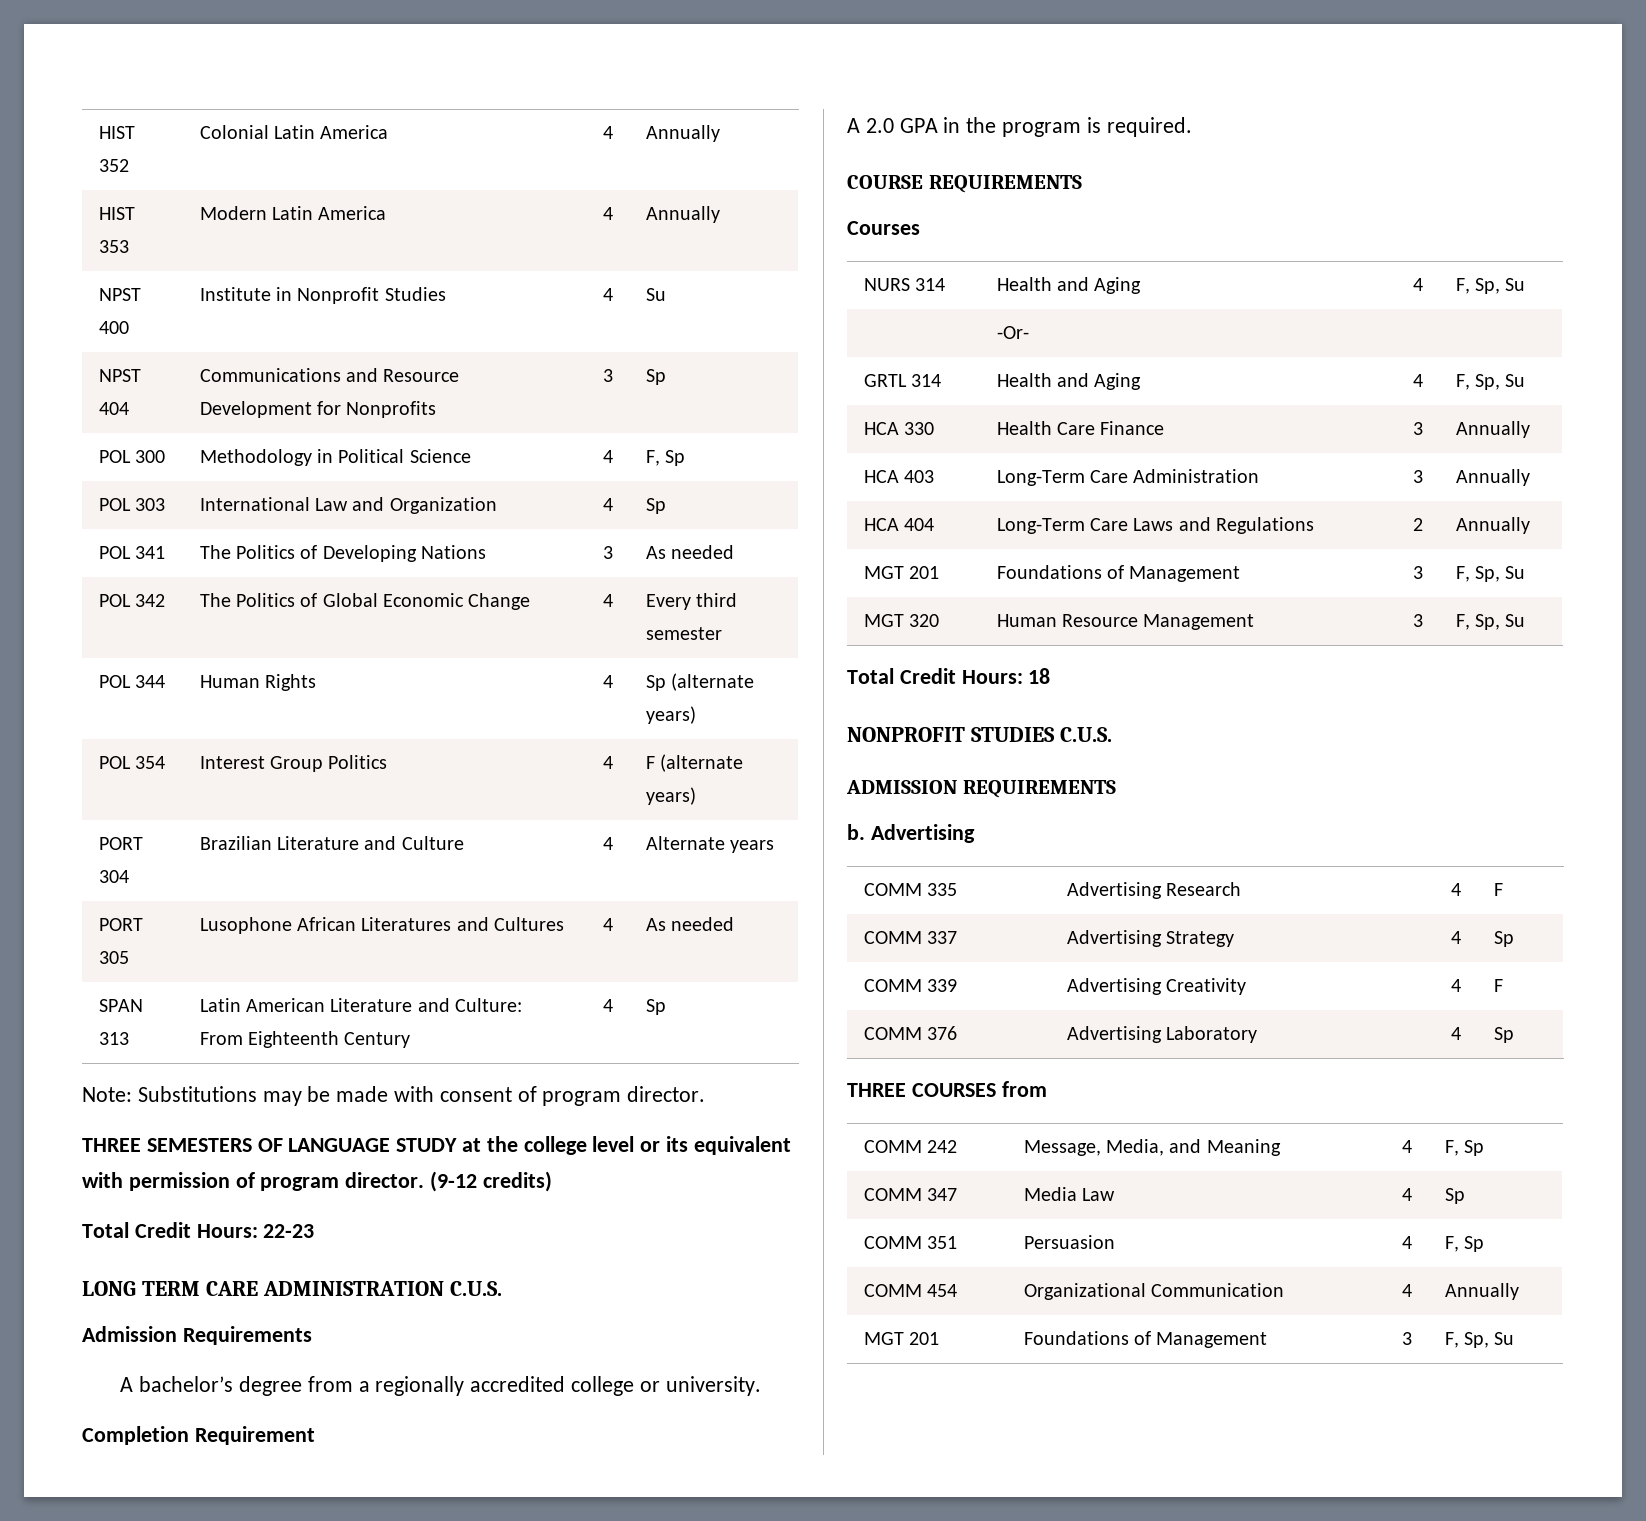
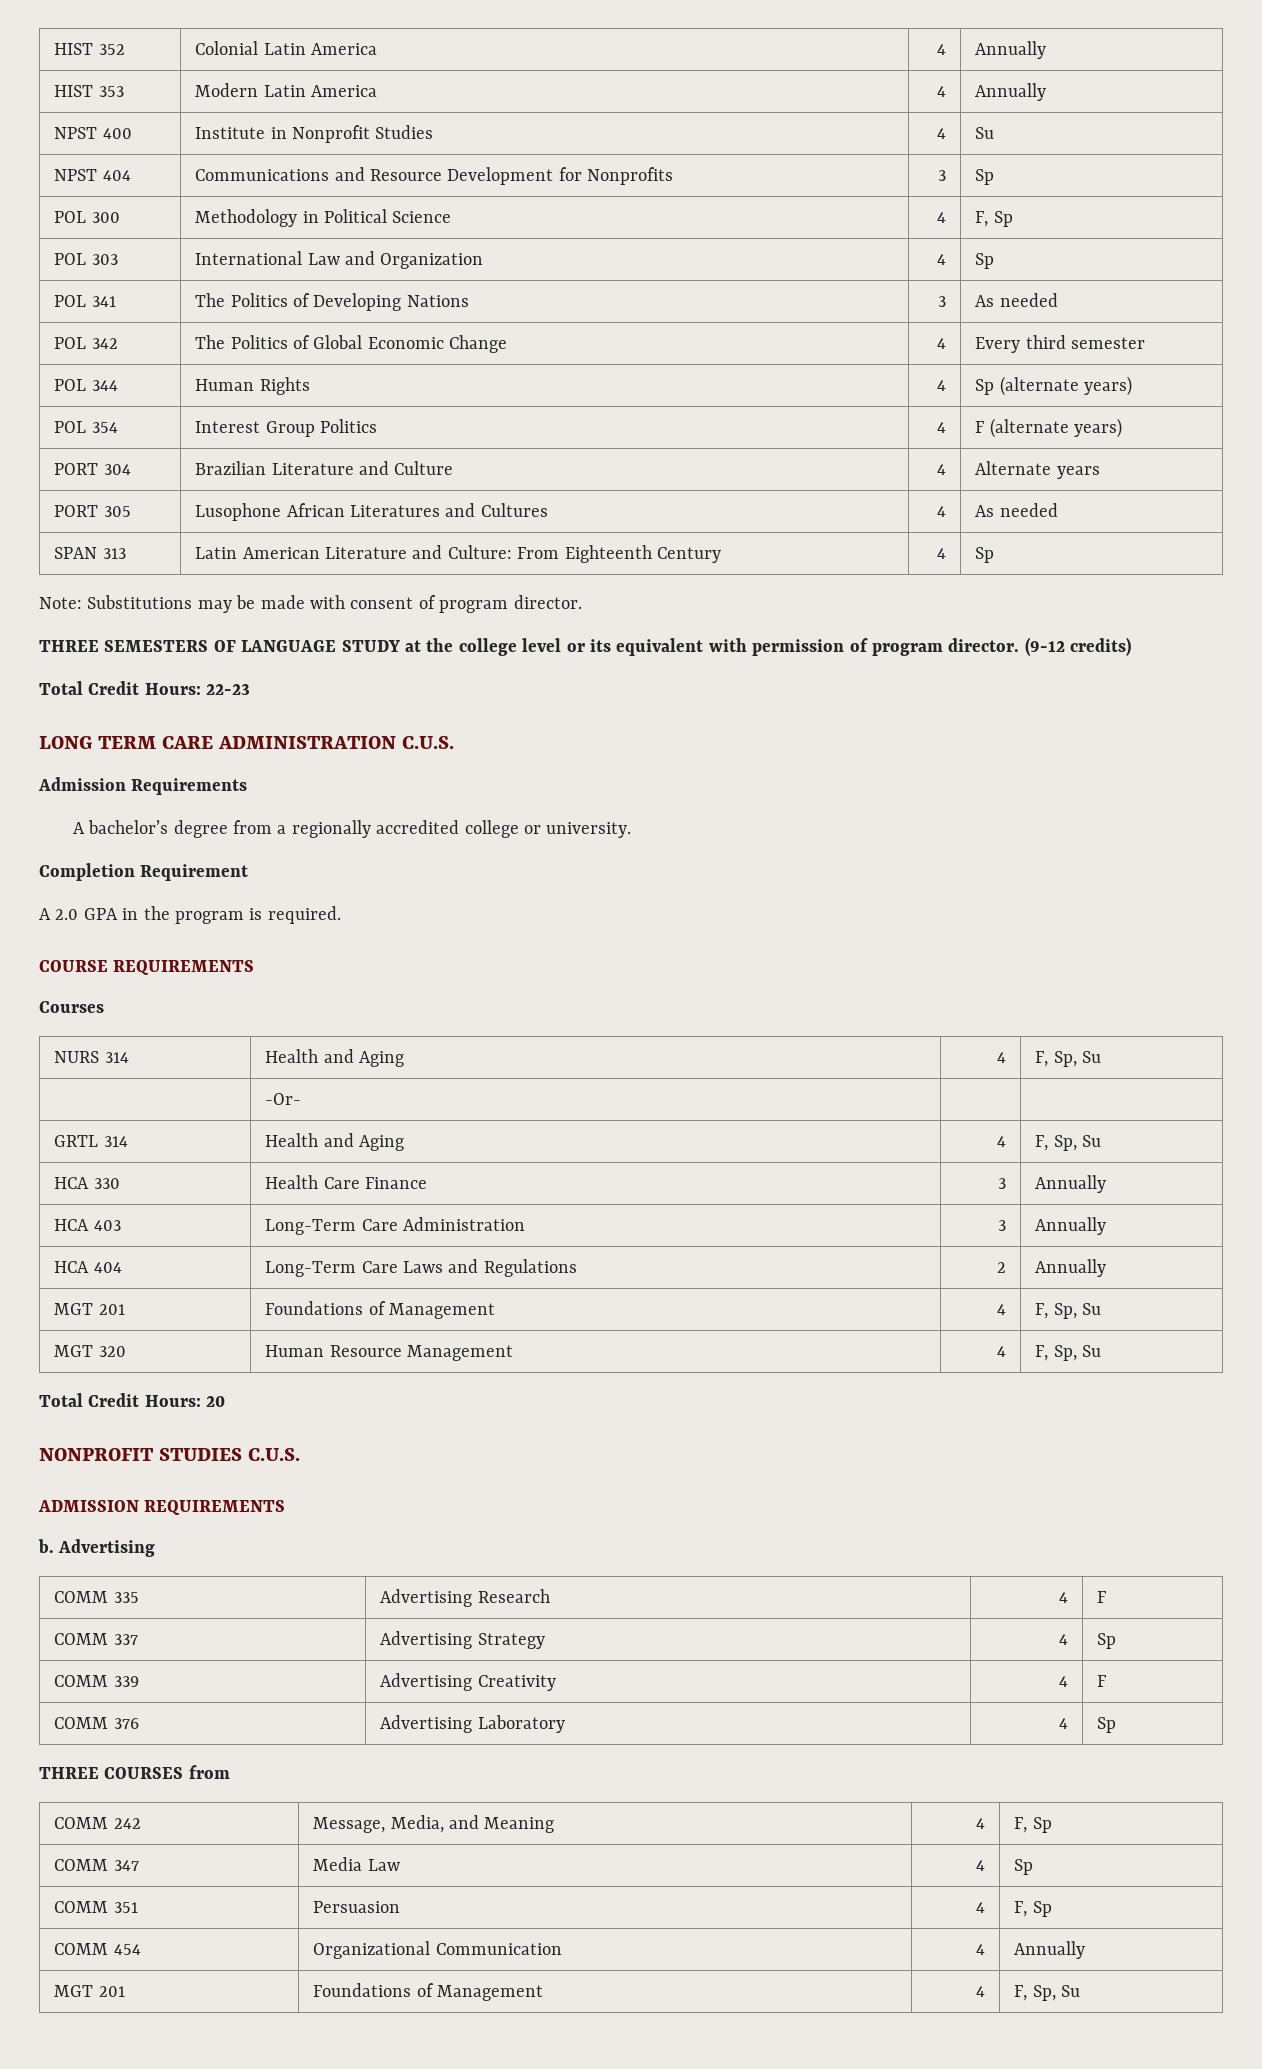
  HCA 404 | Long-Term Care Laws and Regulations | 2 | Annually
- MGT 201 | Foundations of Management | 3 | F, Sp, Su
+ MGT 201 | Foundations of Management | 4 | F, Sp, Su
- MGT 320 | Human Resource Management | 3 | F, Sp, Su
+ MGT 320 | Human Resource Management | 4 | F, Sp, Su
- Total Credit Hours: 18
+ Total Credit Hours: 20
  COMM 454 | Organizational Communication | 4 | Annually
- MGT 201 | Foundations of Management | 3 | F, Sp, Su
+ MGT 201 | Foundations of Management | 4 | F, Sp, Su

